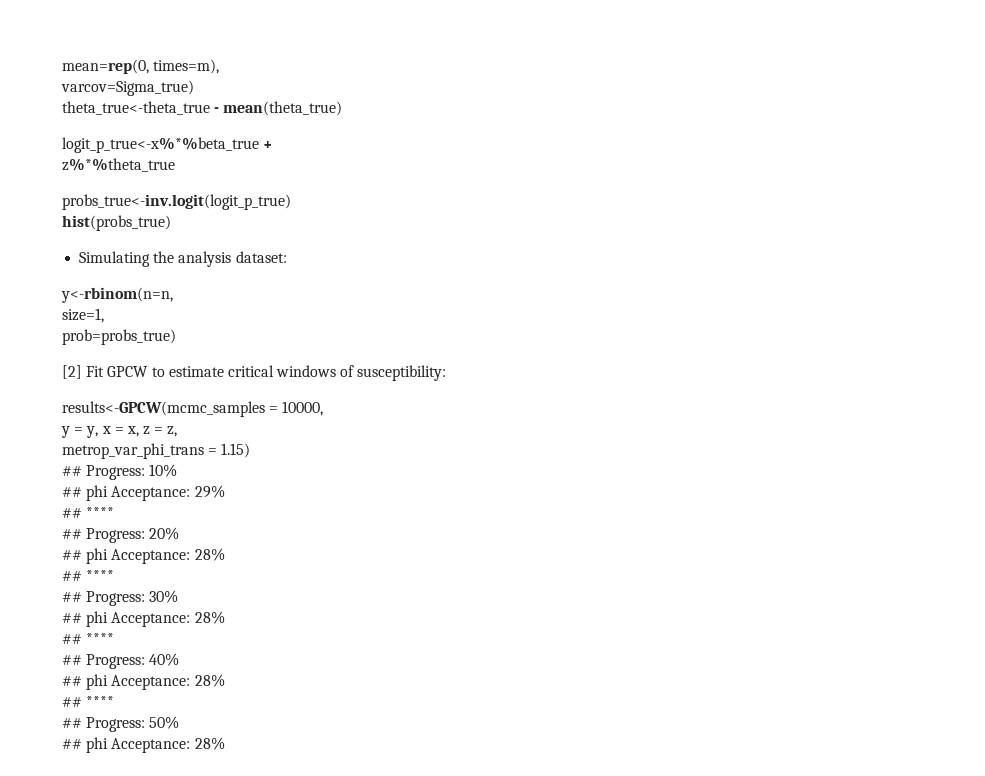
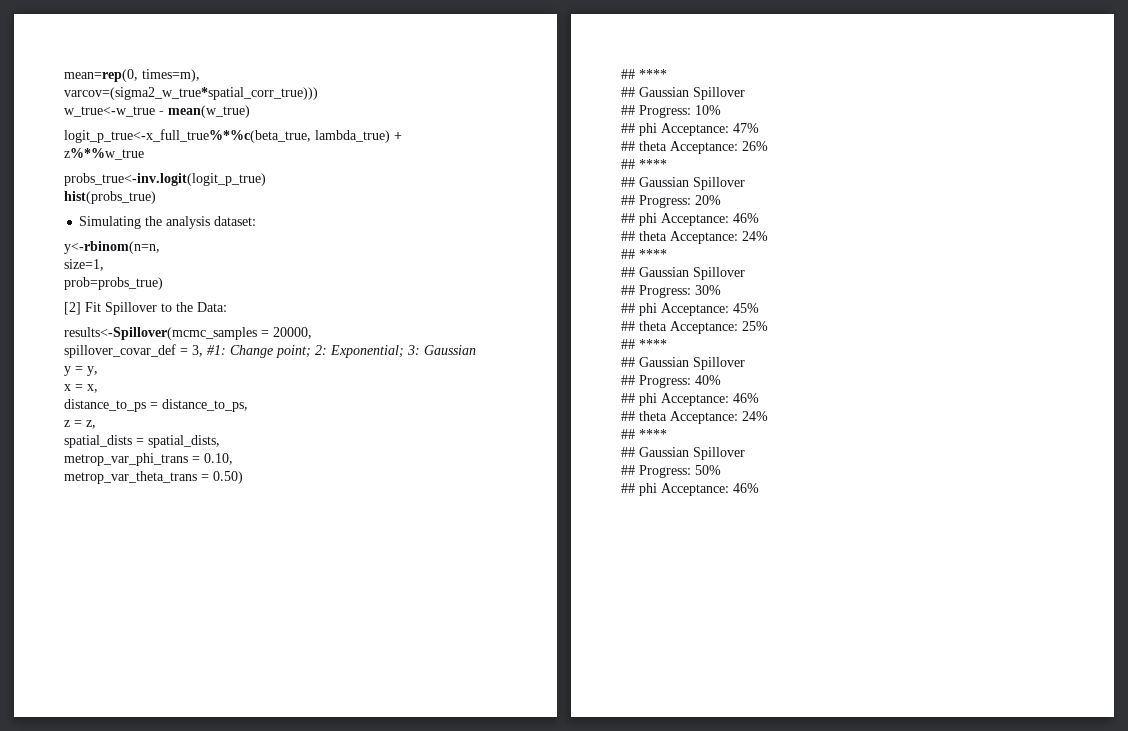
- varcov=Sigma_true)
- theta_true<-theta_true - mean(theta_true)
- logit_p_true<-x%*%beta_true +
+ varcov=(sigma2_w_true*spatial_corr_true)))
+ w_true<-w_true - mean(w_true)
+ logit_p_true<-x_full_true%*%c(beta_true, lambda_true) +
- z%*%theta_true
+ z%*%w_true
- [2] Fit GPCW to estimate critical windows of susceptibility:
- results<-GPCW(mcmc_samples = 10000,
+ [2] Fit Spillover to the Data:
+ results<-Spillover(mcmc_samples = 20000,
+ spillover_covar_def = 3, #1: Change point; 2: Exponential; 3: Gaussian
- y = y, x = x, z = z,
+ y = y,
+ x = x,
+ distance_to_ps = distance_to_ps,
+ z = z,
+ spatial_dists = spatial_dists,
- metrop_var_phi_trans = 1.15)
+ metrop_var_phi_trans = 0.10,
+ metrop_var_theta_trans = 0.50)
+ ## ****
+ ## Gaussian Spillover
- ## phi Acceptance: 29%
+ ## phi Acceptance: 47%
+ ## theta Acceptance: 26%
  ## ****
+ ## Gaussian Spillover
  ## Progress: 20%
- ## phi Acceptance: 28%
+ ## phi Acceptance: 46%
+ ## theta Acceptance: 24%
  ## ****
+ ## Gaussian Spillover
  ## Progress: 30%
- ## phi Acceptance: 28%
+ ## phi Acceptance: 45%
+ ## theta Acceptance: 25%
  ## ****
+ ## Gaussian Spillover
  ## Progress: 40%
- ## phi Acceptance: 28%
+ ## phi Acceptance: 46%
+ ## theta Acceptance: 24%
  ## ****
+ ## Gaussian Spillover
  ## Progress: 50%
- ## phi Acceptance: 28%
+ ## phi Acceptance: 46%

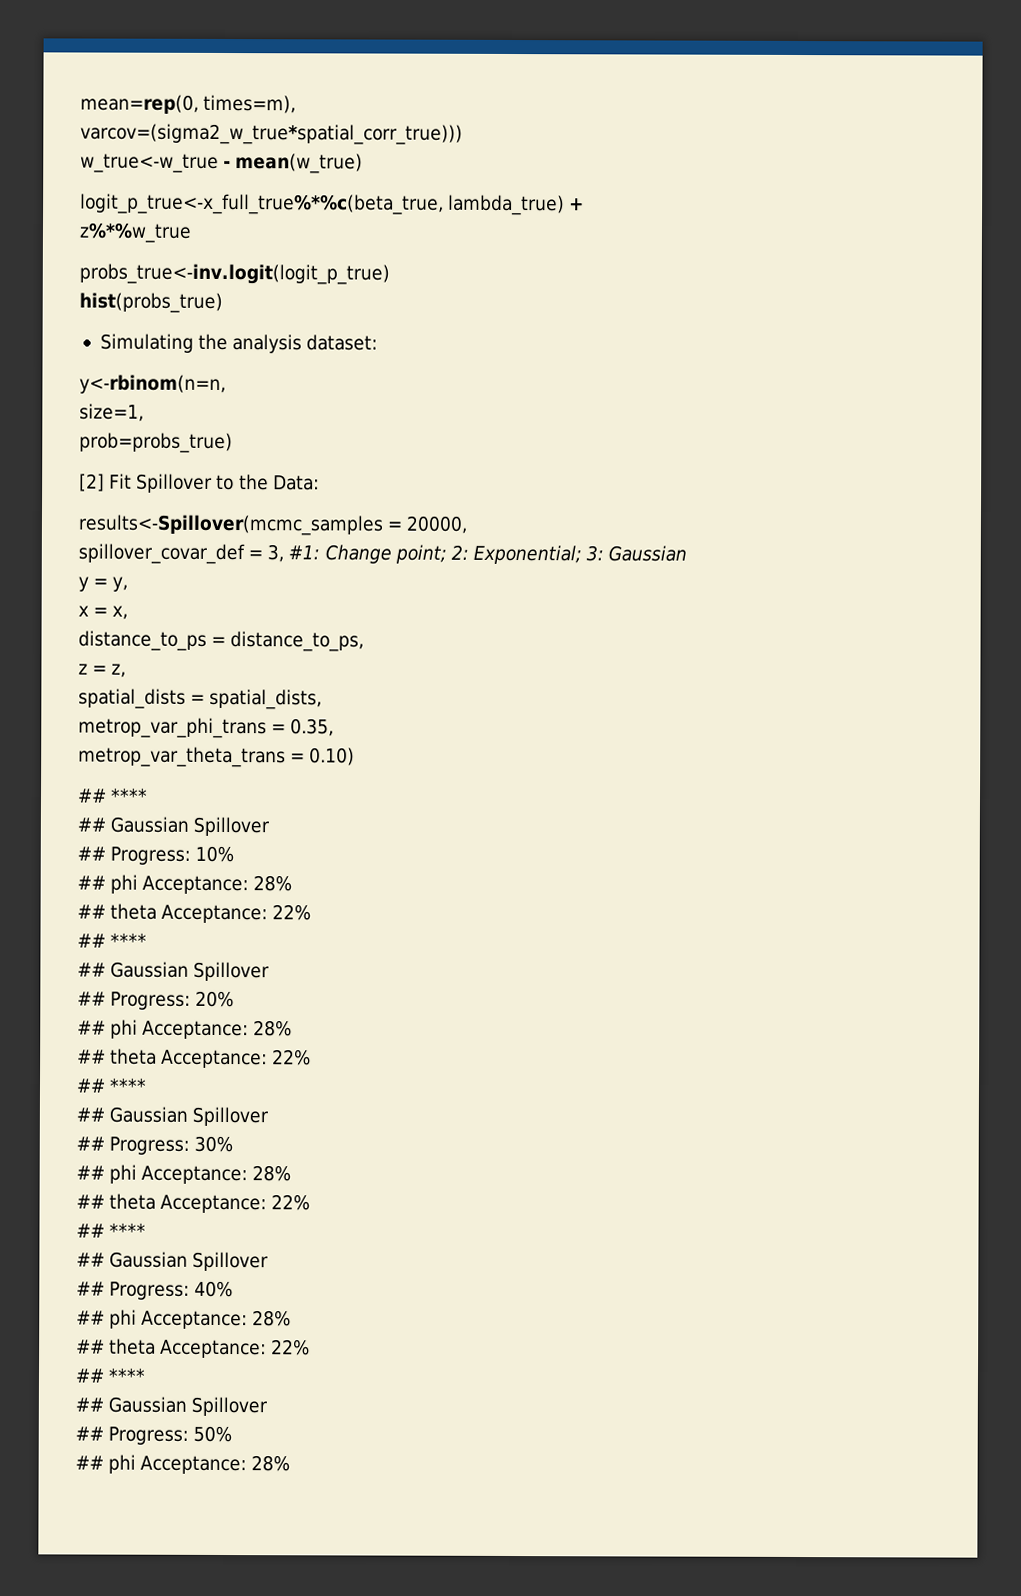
- metrop_var_phi_trans = 0.10,
+ metrop_var_phi_trans = 0.35,
- metrop_var_theta_trans = 0.50)
+ metrop_var_theta_trans = 0.10)
  ## Progress: 10%
- ## phi Acceptance: 47%
- ## theta Acceptance: 26%
+ ## phi Acceptance: 28%
+ ## theta Acceptance: 22%
  ## Progress: 20%
- ## phi Acceptance: 46%
- ## theta Acceptance: 24%
+ ## phi Acceptance: 28%
+ ## theta Acceptance: 22%
  ## Progress: 30%
- ## phi Acceptance: 45%
- ## theta Acceptance: 25%
+ ## phi Acceptance: 28%
+ ## theta Acceptance: 22%
  ## Progress: 40%
- ## phi Acceptance: 46%
- ## theta Acceptance: 24%
+ ## phi Acceptance: 28%
+ ## theta Acceptance: 22%
  ## Progress: 50%
- ## phi Acceptance: 46%
+ ## phi Acceptance: 28%

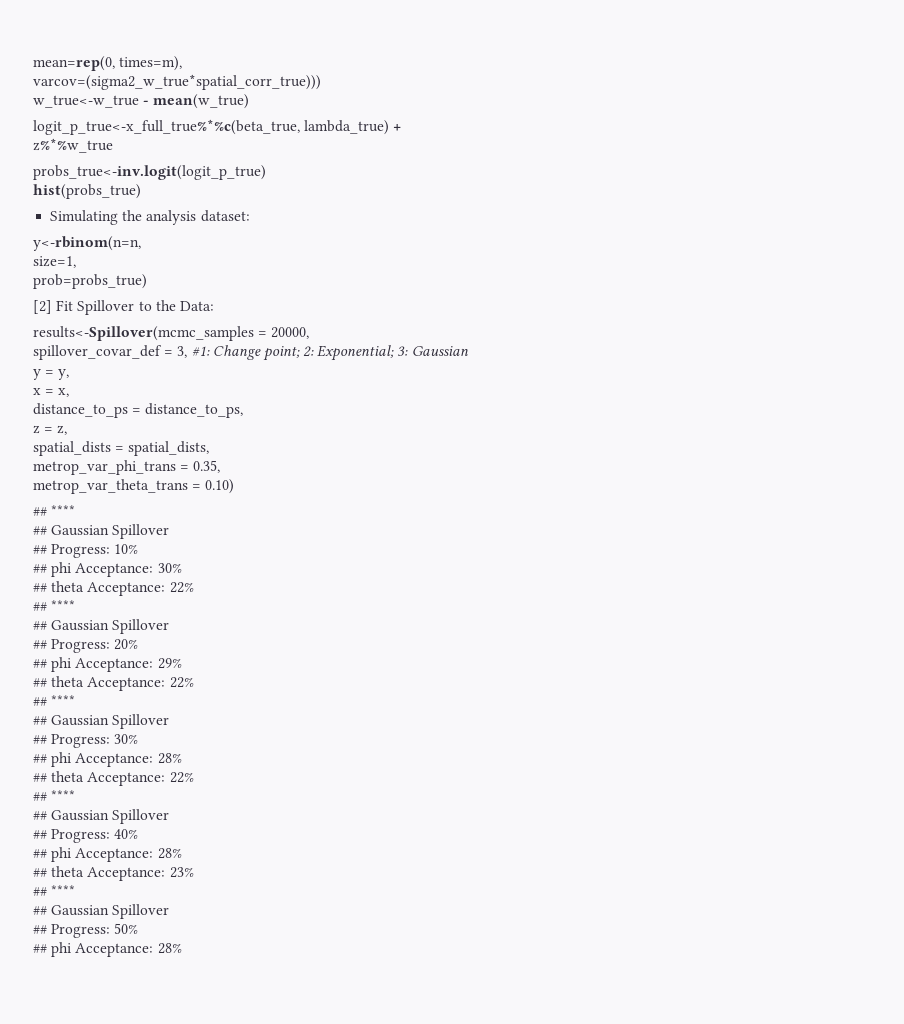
  ## Progress: 10%
- ## phi Acceptance: 28%
+ ## phi Acceptance: 30%
  ## Progress: 20%
- ## phi Acceptance: 28%
+ ## phi Acceptance: 29%
  ## Progress: 40%
  ## phi Acceptance: 28%
- ## theta Acceptance: 22%
+ ## theta Acceptance: 23%

